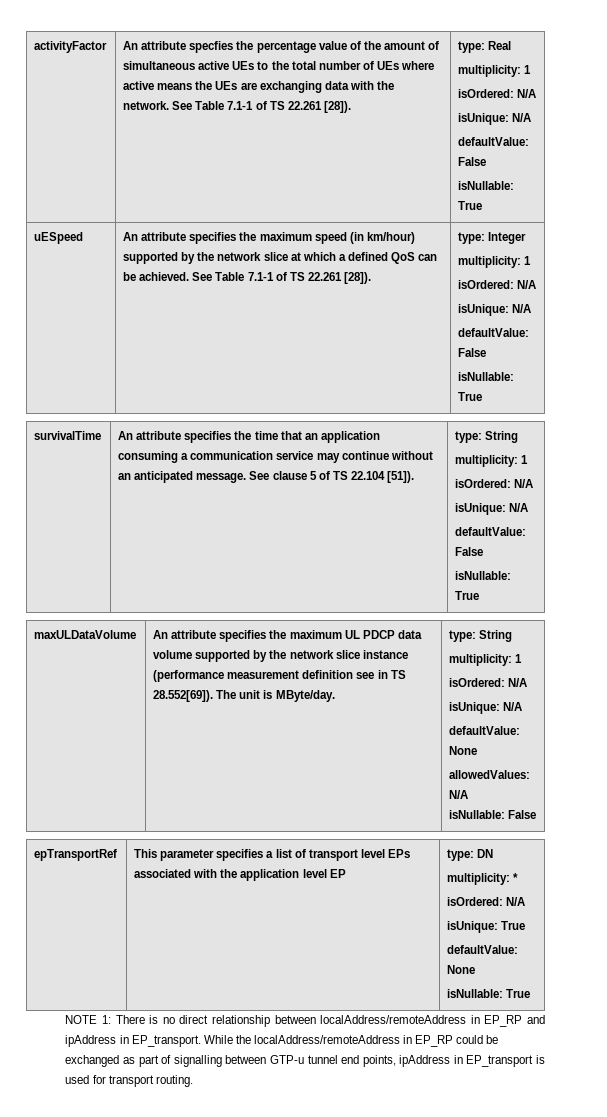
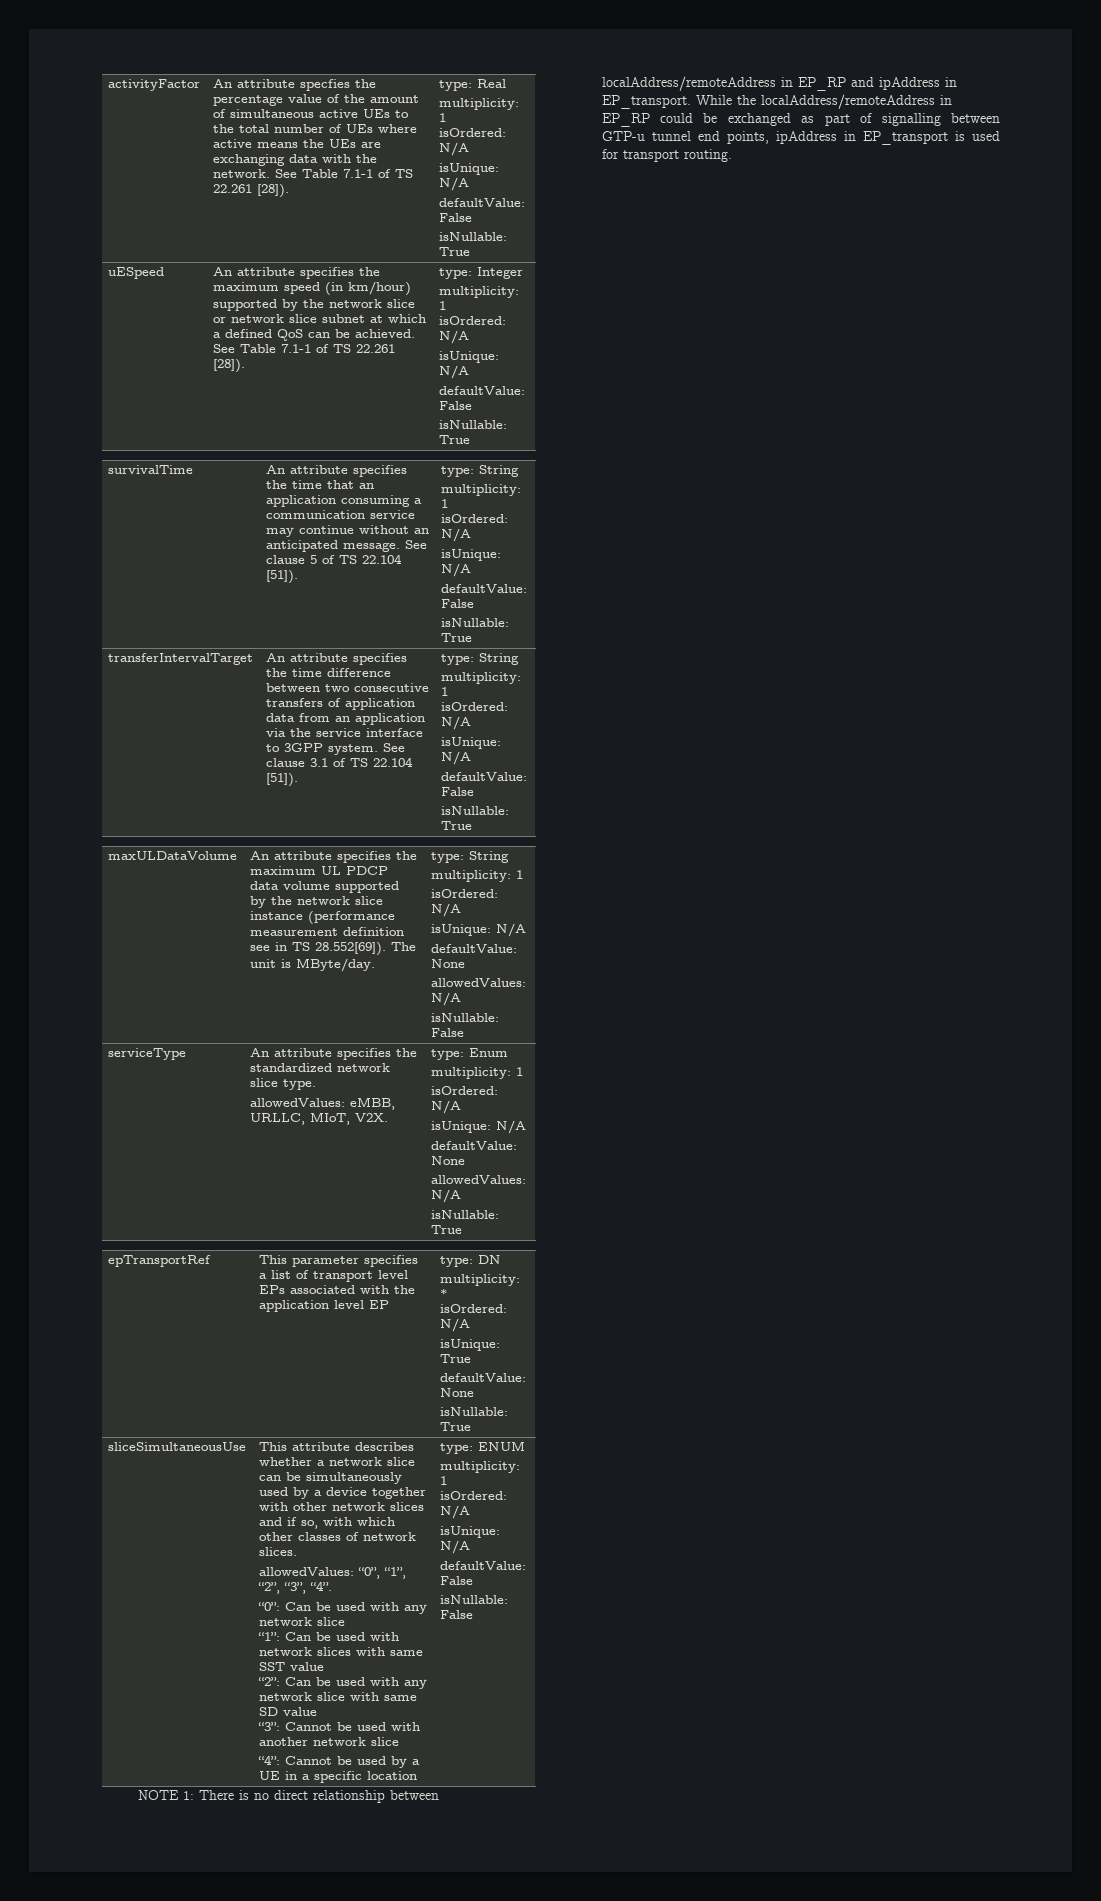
- An attribute specifies the maximum speed (in km/hour) supported by the network slice at which a defined QoS can be achieved.
+ An attribute specifies the maximum speed (in km/hour) supported by the network slice or network slice subnet at which a defined QoS can be achieved.
+ transferIntervalTarget | An attribute specifies the time difference between two consecutive transfers of application data from an application via the service interface to 3GPP system. See clause 3.1 of TS 22.104 [51]). | type: String
+ multiplicity: 1
+ isOrdered: N/A
+ isUnique: N/A
+ defaultValue: False
+ isNullable: True
+ serviceType | An attribute specifies the standardized network slice type.
+ allowedValues: eMBB, URLLC, MIoT, V2X. | type: Enum
+ multiplicity: 1
+ isOrdered: N/A
+ isUnique: N/A
+ defaultValue: None
+ allowedValues: N/A
+ isNullable: True
+ sliceSimultaneousUse | This attribute describes whether a network slice can be simultaneously used by a device together with other network slices and if so, with which other classes of network slices.
+ allowedValues: “0”, “1”, “2”, “3”, “4”.
+ “0”: Can be used with any network slice
+ “1”: Can be used with network slices with same SST value
+ “2”: Can be used with any network slice with same SD value
+ “3”: Cannot be used with another network slice
+ “4”: Cannot be used by a UE in a specific location | type: ENUM
+ multiplicity: 1
+ isOrdered: N/A
+ isUnique: N/A
+ defaultValue: False
+ isNullable: False

